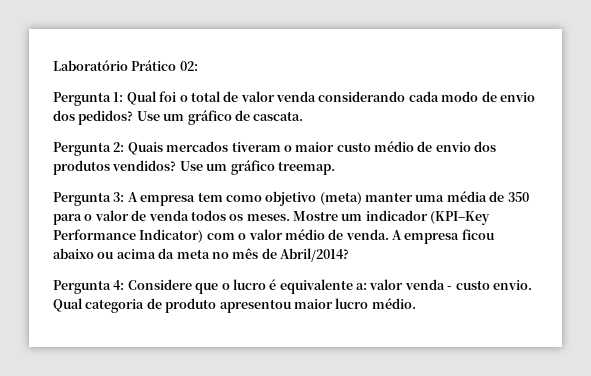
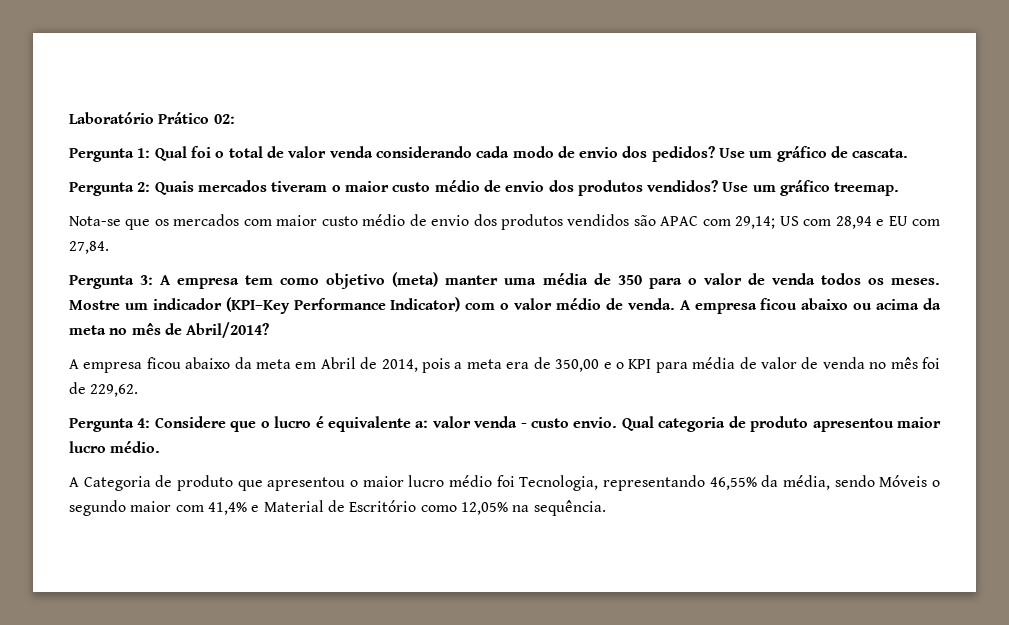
+ Nota-se que os mercados com maior custo médio de envio dos produtos vendidos são APAC com 29,14; US com 28,94 e EU com 27,84.
+ A empresa ficou abaixo da meta em Abril de 2014, pois a meta era de 350,00 e o KPI para média de valor de venda no mês foi de 229,62.
+ A Categoria de produto que apresentou o maior lucro médio foi Tecnologia, representando 46,55% da média, sendo Móveis o segundo maior com 41,4% e Material de Escritório como 12,05% na sequência.

